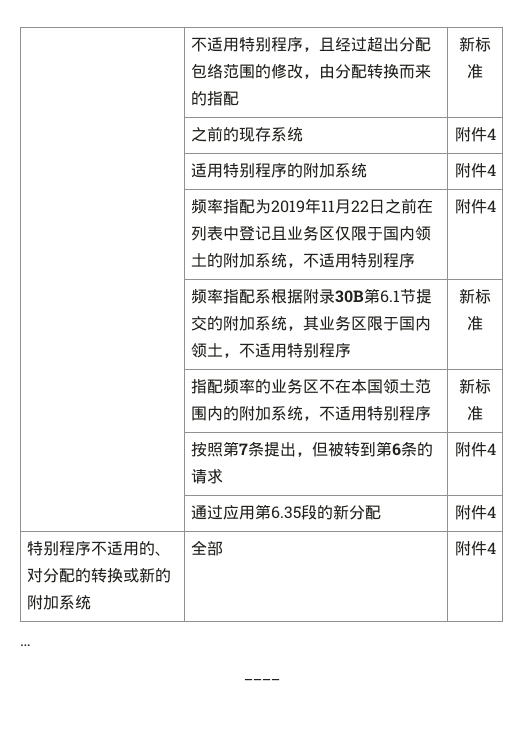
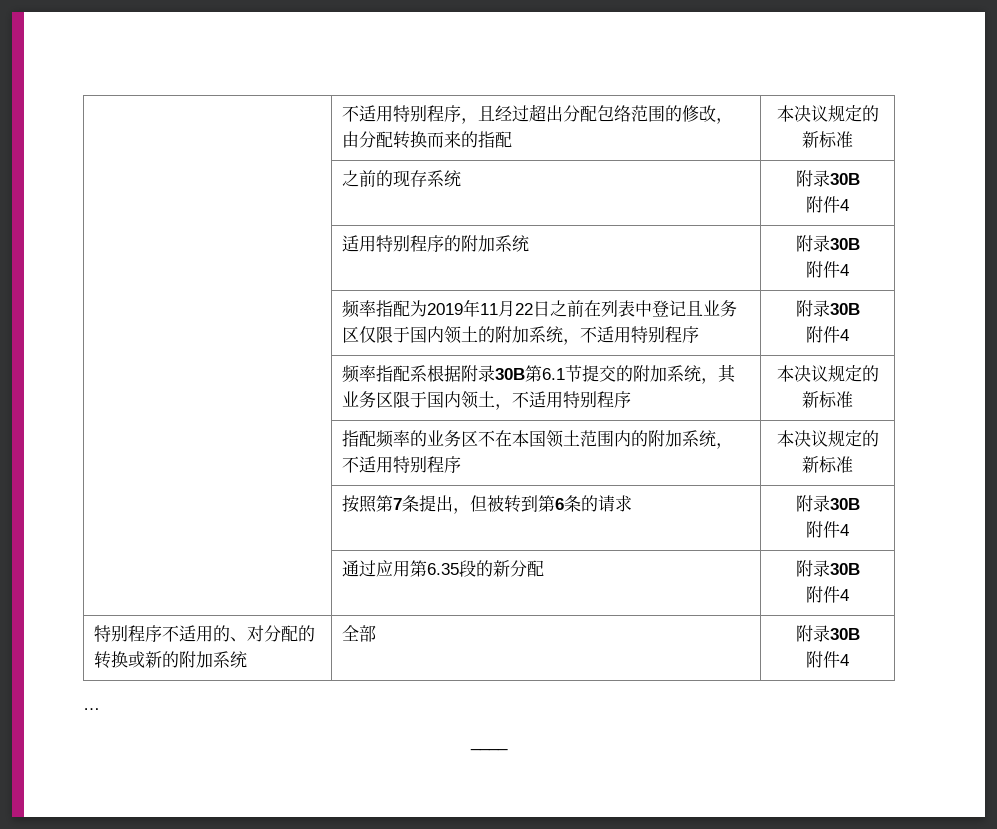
- | 不适用特别程序，且经过超出分配包络范围的修改，由分配转换而来的指配 | 新标准
+ | 不适用特别程序，且经过超出分配包络范围的修改，由分配转换而来的指配 | 本决议规定的新标准
- | 之前的现存系统 | 附件4
+ | 之前的现存系统 | 附录30B
+ 附件4
- | 适用特别程序的附加系统 | 附件4
+ | 适用特别程序的附加系统 | 附录30B
+ 附件4
- | 频率指配为2019年11月22日之前在列表中登记且业务区仅限于国内领土的附加系统，不适用特别程序 | 附件4
+ | 频率指配为2019年11月22日之前在列表中登记且业务区仅限于国内领土的附加系统，不适用特别程序 | 附录30B
+ 附件4
- | 频率指配系根据附录30B第6.1节提交的附加系统，其业务区限于国内领土，不适用特别程序 | 新标准
+ | 频率指配系根据附录30B第6.1节提交的附加系统，其业务区限于国内领土，不适用特别程序 | 本决议规定的新标准
- | 指配频率的业务区不在本国领土范围内的附加系统，不适用特别程序 | 新标准
+ | 指配频率的业务区不在本国领土范围内的附加系统，不适用特别程序 | 本决议规定的新标准
- | 按照第7条提出，但被转到第6条的请求 | 附件4
+ | 按照第7条提出，但被转到第6条的请求 | 附录30B
+ 附件4
- | 通过应用第6.35段的新分配 | 附件4
+ | 通过应用第6.35段的新分配 | 附录30B
+ 附件4
- 特别程序不适用的、对分配的转换或新的附加系统 | 全部 | 附件4
+ 特别程序不适用的、对分配的转换或新的附加系统 | 全部 | 附录30B
+ 附件4

